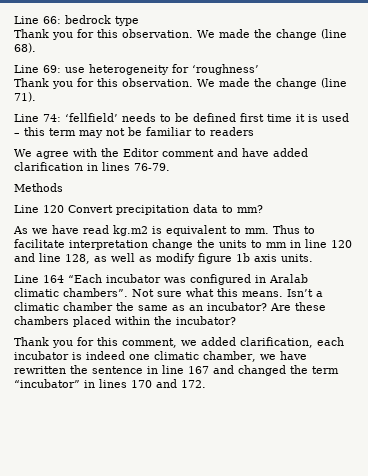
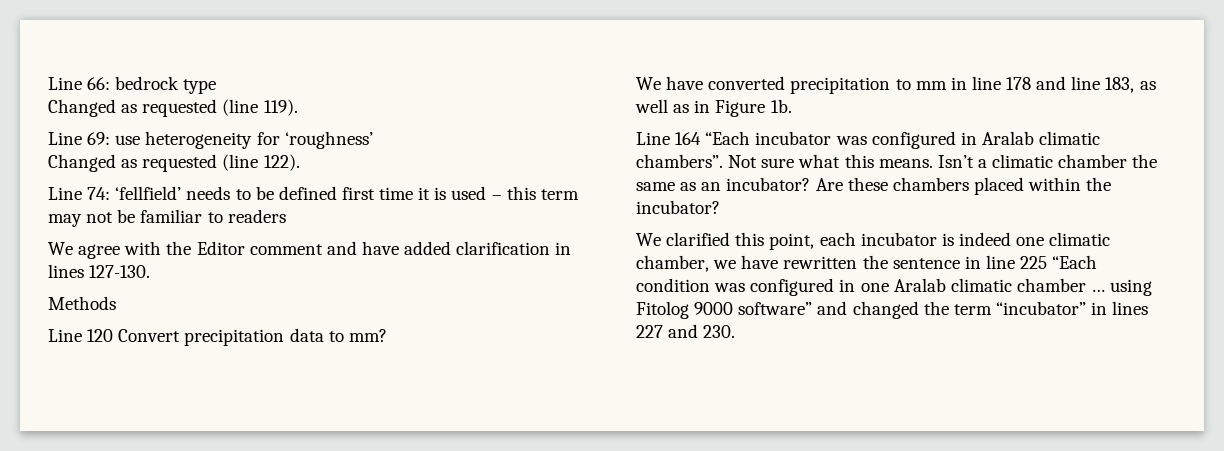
- Thank you for this observation. We made the change (line 68).
+ Changed as requested (line 119).
- Thank you for this observation. We made the change (line 71).
+ Changed as requested (line 122).
- We agree with the Editor comment and have added clarification in lines 76-79.
+ We agree with the Editor comment and have added clarification in lines 127-130.
- As we have read kg.m2 is equivalent to mm. Thus to facilitate interpretation change the units to mm in line 120 and line 128, as well as modify figure 1b axis units.
+ We have converted precipitation to mm in line 178 and line 183, as well as in Figure 1b.
- Thank you for this comment, we added clarification, each incubator is indeed one climatic chamber, we have rewritten the sentence in line 167 and changed the term “incubator” in lines 170 and 172.
+ We clarified this point, each incubator is indeed one climatic chamber, we have rewritten the sentence in line 225 “Each condition was configured in one Aralab climatic chamber … using Fitolog 9000 software” and changed the term “incubator” in lines 227 and 230.

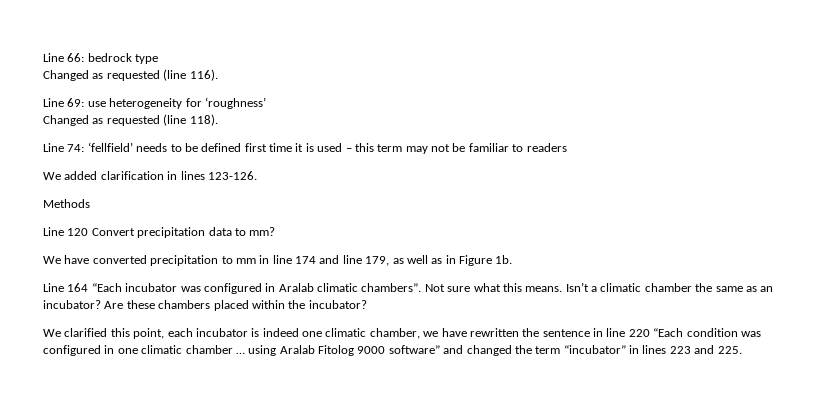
- Changed as requested (line 119).
+ Changed as requested (line 116).
- Changed as requested (line 122).
+ Changed as requested (line 118).
- We agree with the Editor comment and have added clarification in lines 127-130.
+ We added clarification in lines 123-126.
- We have converted precipitation to mm in line 178 and line 183, as well as in Figure 1b.
+ We have converted precipitation to mm in line 174 and line 179, as well as in Figure 1b.
- We clarified this point, each incubator is indeed one climatic chamber, we have rewritten the sentence in line 225 “Each condition was configured in one Aralab climatic chamber … using Fitolog 9000 software” and changed the term “incubator” in lines 227 and 230.
+ We clarified this point, each incubator is indeed one climatic chamber, we have rewritten the sentence in line 220 “Each condition was configured in one climatic chamber … using Aralab Fitolog 9000 software” and changed the term “incubator” in lines 223 and 225.

